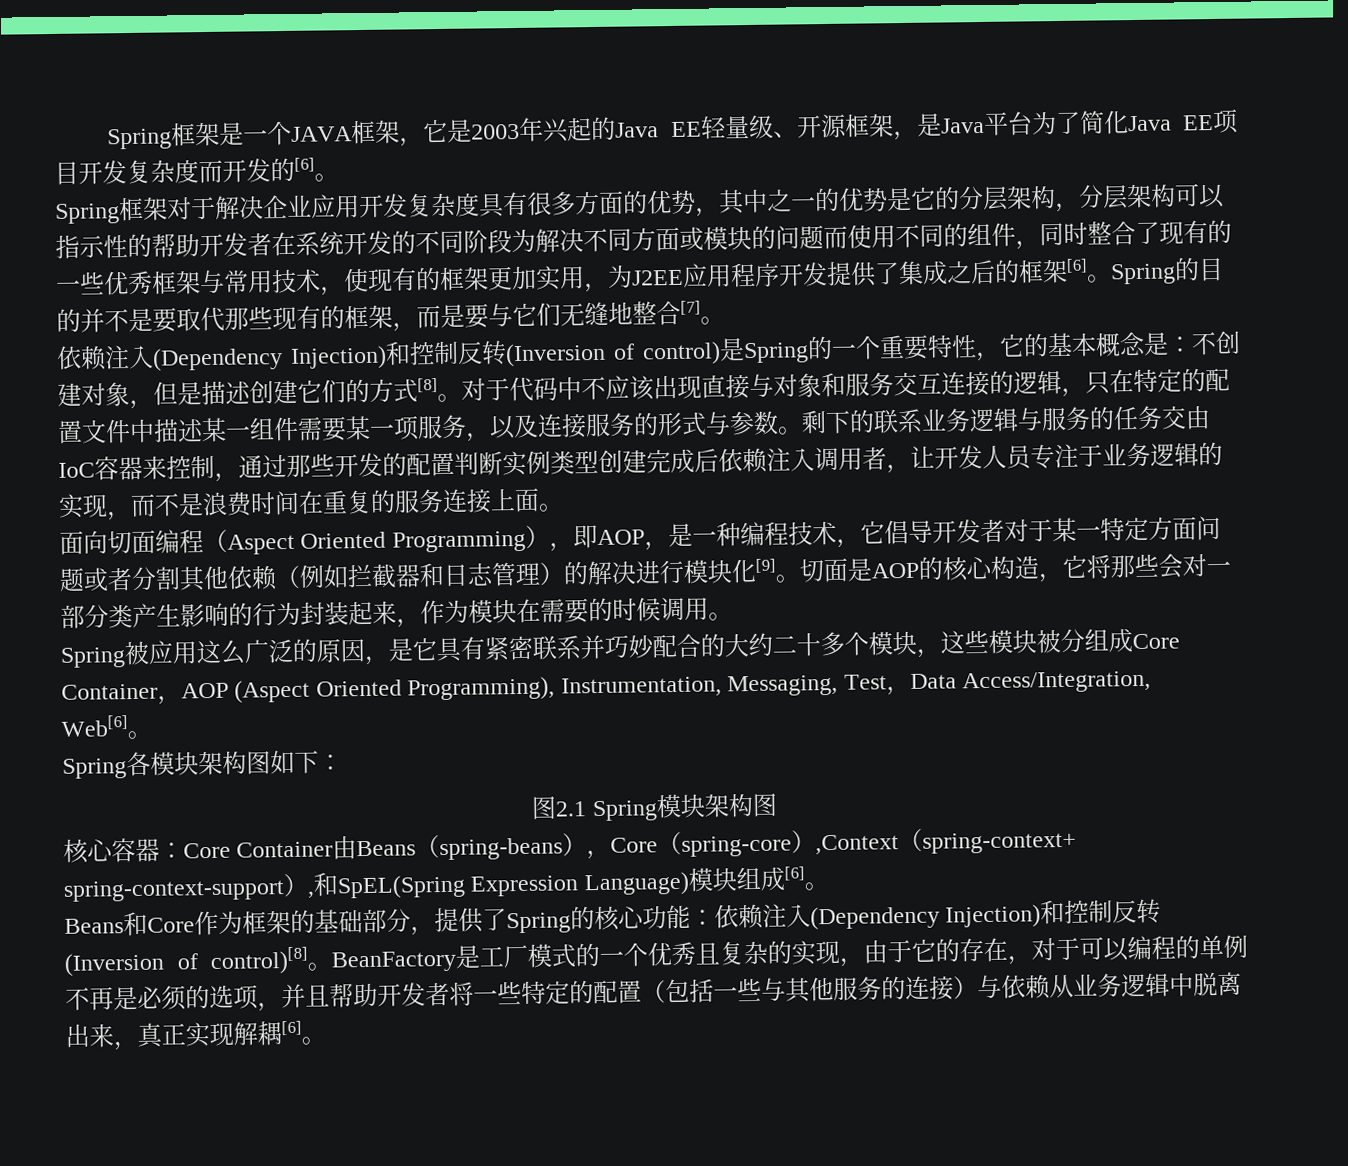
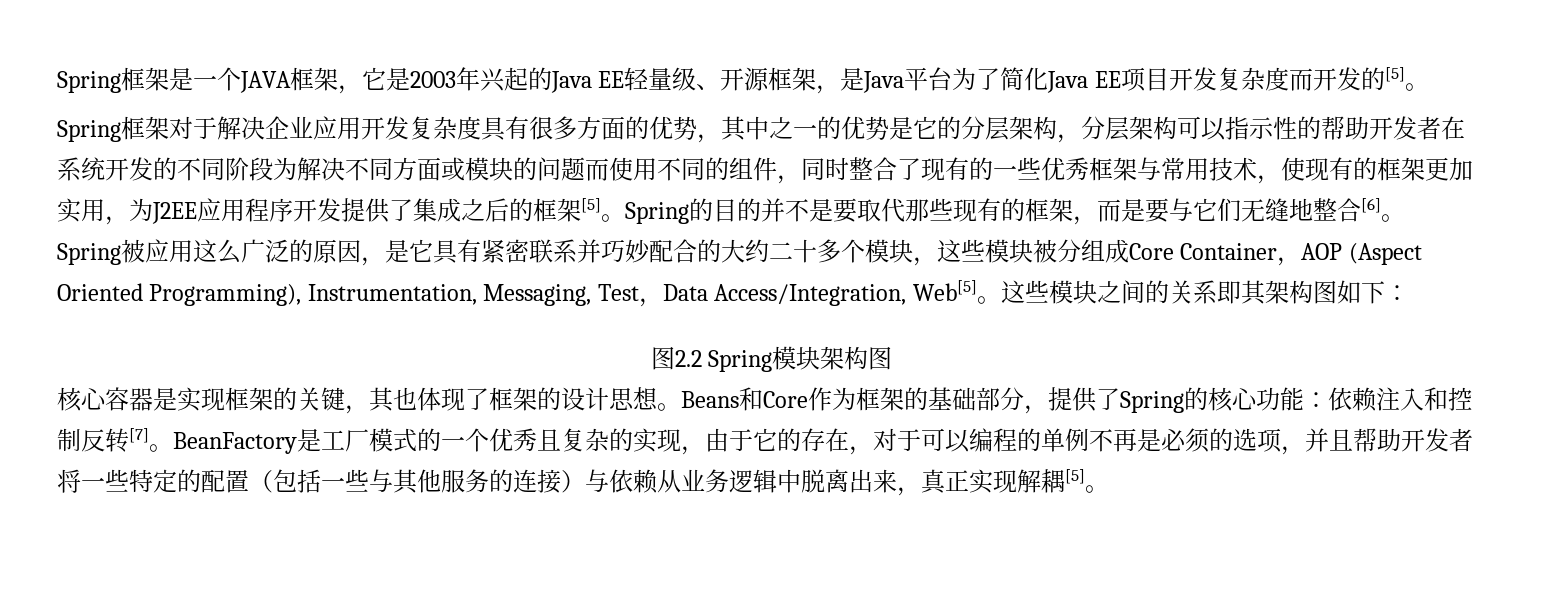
- Spring框架是一个JAVA框架，它是2003年兴起的Java EE轻量级、开源框架，是Java平台为了简化Java EE项目开发复杂度而开发的[6]。
+ Spring框架是一个JAVA框架，它是2003年兴起的Java EE轻量级、开源框架，是Java平台为了简化Java EE项目开发复杂度而开发的[5]。
- Spring框架对于解决企业应用开发复杂度具有很多方面的优势，其中之一的优势是它的分层架构，分层架构可以指示性的帮助开发者在系统开发的不同阶段为解决不同方面或模块的问题而使用不同的组件，同时整合了现有的一些优秀框架与常用技术，使现有的框架更加实用，为J2EE应用程序开发提供了集成之后的框架[6]。
+ Spring框架对于解决企业应用开发复杂度具有很多方面的优势，其中之一的优势是它的分层架构，分层架构可以指示性的帮助开发者在系统开发的不同阶段为解决不同方面或模块的问题而使用不同的组件，同时整合了现有的一些优秀框架与常用技术，使现有的框架更加实用，为J2EE应用程序开发提供了集成之后的框架[5]。
- Spring的目的并不是要取代那些现有的框架，而是要与它们无缝地整合[7]。
- 依赖注入(Dependency Injection)和控制反转(Inversion of control)是Spring的一个重要特性，它的基本概念是：不创建对象，但是描述创建它们的方式[8]。对于代码中不应该出现直接与对象和服务交互连接的逻辑，只在特定的配置文件中描述某一组件需要某一项服务，以及连接服务的形式与参数。剩下的联系业务逻辑与服务的任务交由IoC容器来控制，通过那些开发的配置判断实例类型创建完成后依赖注入调用者，让开发人员专注于业务逻辑的实现，而不是浪费时间在重复的服务连接上面。
- 面向切面编程（Aspect Oriented Programming），即AOP，是一种编程技术，它倡导开发者对于某一特定方面问题或者分割其他依赖（例如拦截器和日志管理）的解决进行模块化[9]。切面是AOP的核心构造，它将那些会对一部分类产生影响的行为封装起来，作为模块在需要的时候调用。
+ Spring的目的并不是要取代那些现有的框架，而是要与它们无缝地整合[6]。
- Spring被应用这么广泛的原因，是它具有紧密联系并巧妙配合的大约二十多个模块，这些模块被分组成Core Container，AOP (Aspect Oriented Programming), Instrumentation, Messaging, Test，Data Access/Integration, Web[6]。
- Spring各模块架构图如下：
+ Spring被应用这么广泛的原因，是它具有紧密联系并巧妙配合的大约二十多个模块，这些模块被分组成Core Container，AOP (Aspect Oriented Programming), Instrumentation, Messaging, Test，Data Access/Integration, Web[5]。这些模块之间的关系即其架构图如下：
- 图2.1 Spring模块架构图
+ 图2.2 Spring模块架构图
- 核心容器：Core Container由Beans（spring-beans），Core（spring-core）,Context（spring-context+ spring-context-support）,和SpEL(Spring Expression Language)模块组成[6]。
- Beans和Core作为框架的基础部分，提供了Spring的核心功能：依赖注入(Dependency Injection)和控制反转(Inversion of control)[8]。
+ 核心容器是实现框架的关键，其也体现了框架的设计思想。Beans和Core作为框架的基础部分，提供了Spring的核心功能：依赖注入和控制反转[7]。
- BeanFactory是工厂模式的一个优秀且复杂的实现，由于它的存在，对于可以编程的单例不再是必须的选项，并且帮助开发者将一些特定的配置（包括一些与其他服务的连接）与依赖从业务逻辑中脱离出来，真正实现解耦[6]。
+ BeanFactory是工厂模式的一个优秀且复杂的实现，由于它的存在，对于可以编程的单例不再是必须的选项，并且帮助开发者将一些特定的配置（包括一些与其他服务的连接）与依赖从业务逻辑中脱离出来，真正实现解耦[5]。

